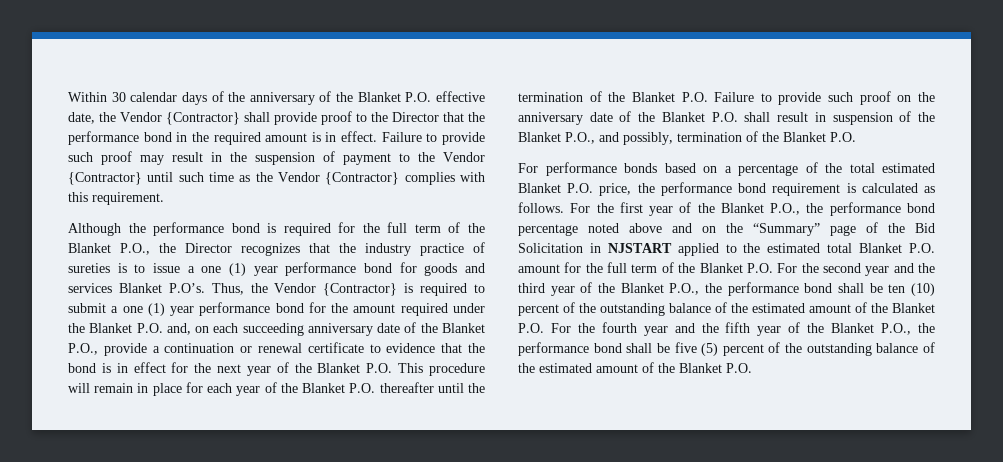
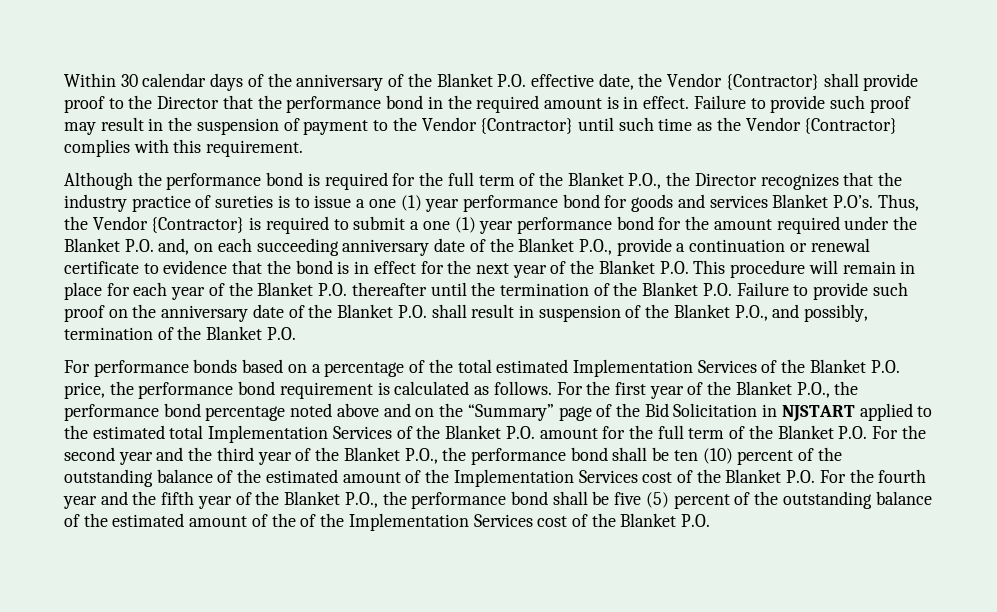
- For performance bonds based on a percentage of the total estimated Blanket P.O. price, the performance bond requirement is calculated as follows.
+ For performance bonds based on a percentage of the total estimated Implementation Services of the Blanket P.O. price, the performance bond requirement is calculated as follows.
- For the first year of the Blanket P.O., the performance bond percentage noted above and on the “Summary” page of the Bid Solicitation in NJSTART applied to the estimated total Blanket P.O. amount for the full term of the Blanket P.O. For the second year and the third year of the Blanket P.O., the performance bond shall be ten (10) percent of the outstanding balance of the estimated amount of the Blanket P.O. For the fourth year and the fifth year of the Blanket P.O., the performance bond shall be five (5) percent of the outstanding balance of the estimated amount of the Blanket P.O.
+ For the first year of the Blanket P.O., the performance bond percentage noted above and on the “Summary” page of the Bid Solicitation in NJSTART applied to the estimated total Implementation Services of the Blanket P.O. amount for the full term of the Blanket P.O. For the second year and the third year of the Blanket P.O., the performance bond shall be ten (10) percent of the outstanding balance of the estimated amount of the Implementation Services cost of the Blanket P.O. For the fourth year and the fifth year of the Blanket P.O., the performance bond shall be five (5) percent of the outstanding balance of the estimated amount of the of the Implementation Services cost of the Blanket P.O.

